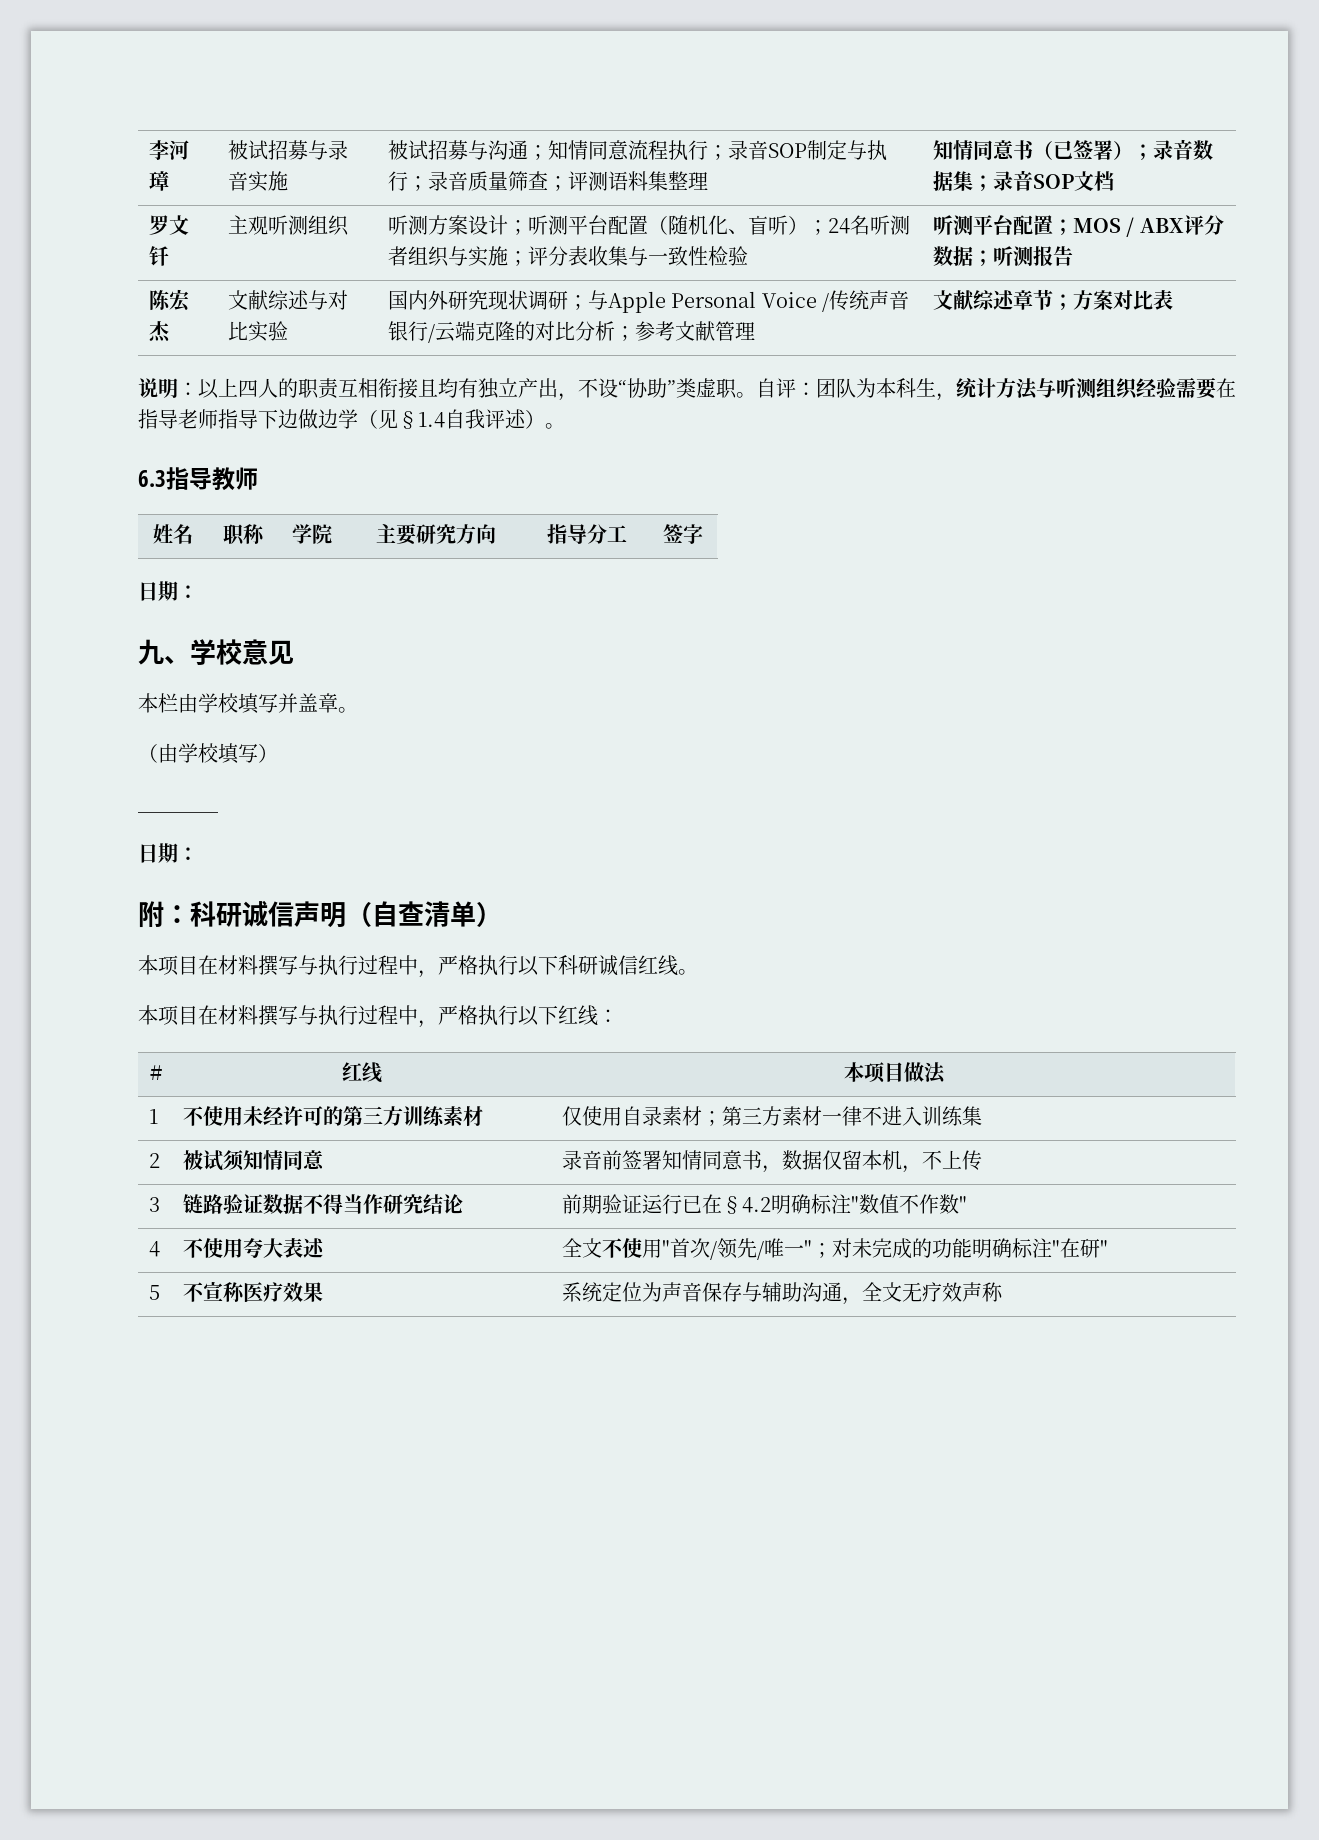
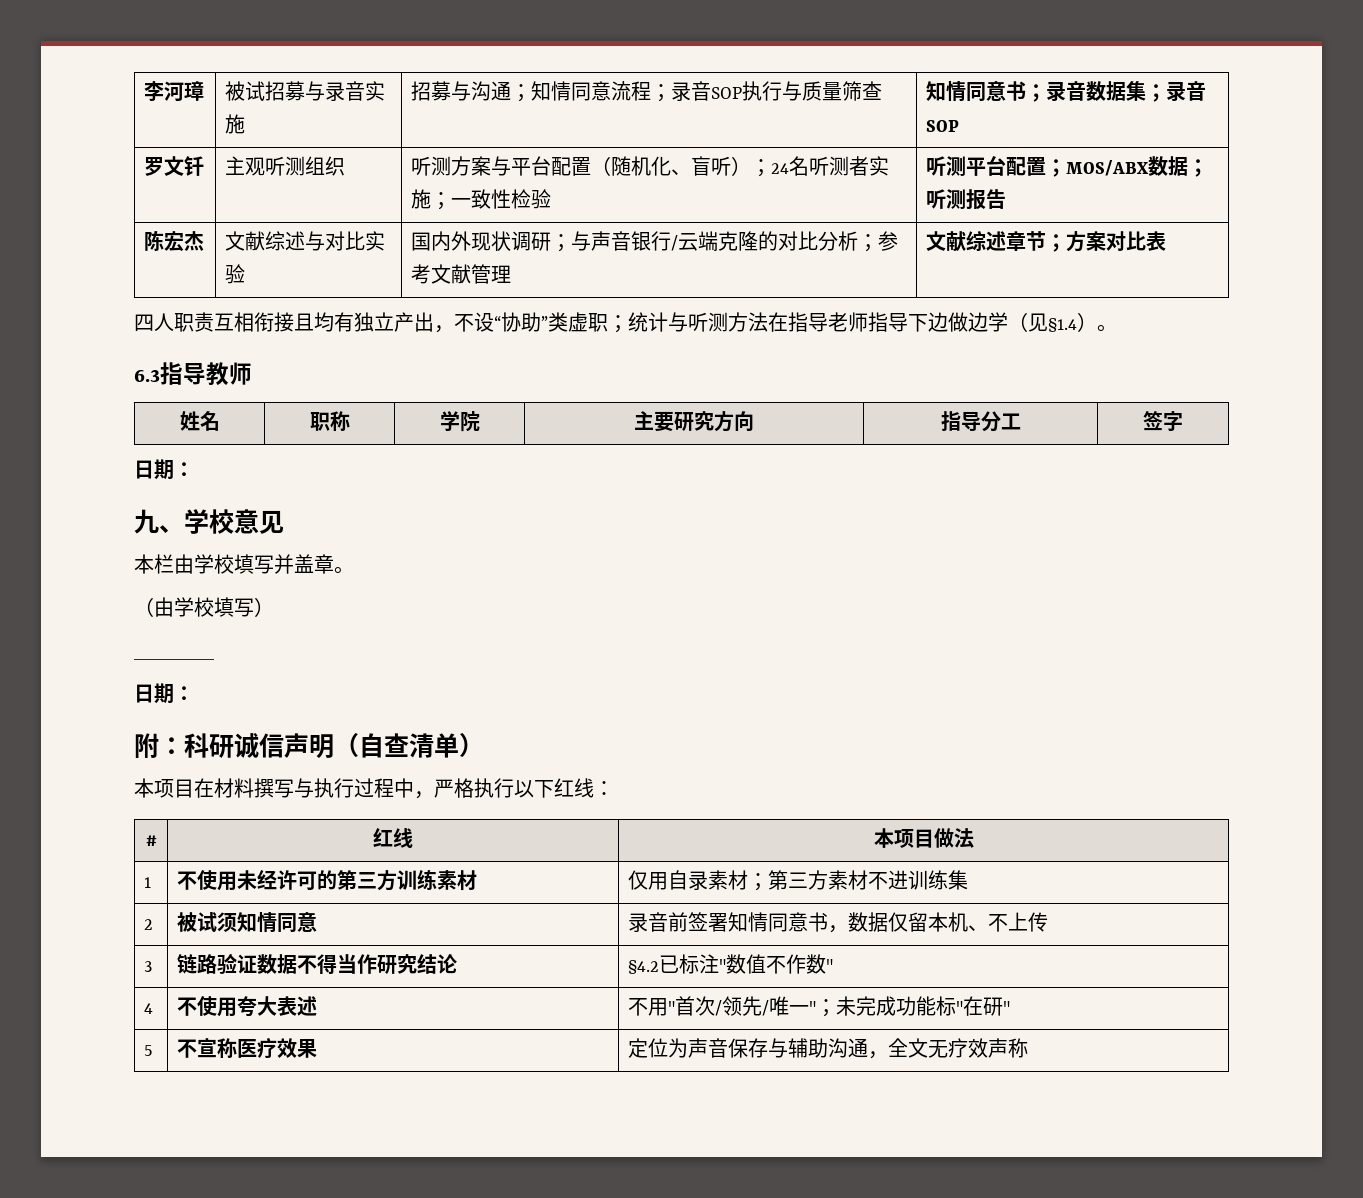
- 李河璋 | 被试招募与录音实施 | 被试招募与沟通；知情同意流程执行；录音SOP制定与执行；录音质量筛查；评测语料集整理 | 知情同意书（已签署）；录音数据集；录音SOP文档
+ 李河璋 | 被试招募与录音实施 | 招募与沟通；知情同意流程；录音SOP执行与质量筛查 | 知情同意书；录音数据集；录音SOP
- 罗文钎 | 主观听测组织 | 听测方案设计；听测平台配置（随机化、盲听）；24名听测者组织与实施；评分表收集与一致性检验 | 听测平台配置；MOS / ABX评分数据；听测报告
+ 罗文钎 | 主观听测组织 | 听测方案与平台配置（随机化、盲听）；24名听测者实施；一致性检验 | 听测平台配置；MOS/ABX数据；听测报告
- 陈宏杰 | 文献综述与对比实验 | 国内外研究现状调研；与Apple Personal Voice /传统声音银行/云端克隆的对比分析；参考文献管理 | 文献综述章节；方案对比表
+ 陈宏杰 | 文献综述与对比实验 | 国内外现状调研；与声音银行/云端克隆的对比分析；参考文献管理 | 文献综述章节；方案对比表
- 说明：以上四人的职责互相衔接且均有独立产出，不设“协助”类虚职。自评：团队为本科生，统计方法与听测组织经验需要在指导老师指导下边做边学（见§1.4自我评述）。
+ 四人职责互相衔接且均有独立产出，不设“协助”类虚职；统计与听测方法在指导老师指导下边做边学（见§1.4）。
- 本项目在材料撰写与执行过程中，严格执行以下科研诚信红线。
- 1 | 不使用未经许可的第三方训练素材 | 仅使用自录素材；第三方素材一律不进入训练集
+ 1 | 不使用未经许可的第三方训练素材 | 仅用自录素材；第三方素材不进训练集
- 2 | 被试须知情同意 | 录音前签署知情同意书，数据仅留本机，不上传
+ 2 | 被试须知情同意 | 录音前签署知情同意书，数据仅留本机、不上传
- 3 | 链路验证数据不得当作研究结论 | 前期验证运行已在§4.2明确标注"数值不作数"
+ 3 | 链路验证数据不得当作研究结论 | §4.2已标注"数值不作数"
- 4 | 不使用夸大表述 | 全文不使用"首次/领先/唯一"；对未完成的功能明确标注"在研"
+ 4 | 不使用夸大表述 | 不用"首次/领先/唯一"；未完成功能标"在研"
- 5 | 不宣称医疗效果 | 系统定位为声音保存与辅助沟通，全文无疗效声称
+ 5 | 不宣称医疗效果 | 定位为声音保存与辅助沟通，全文无疗效声称

